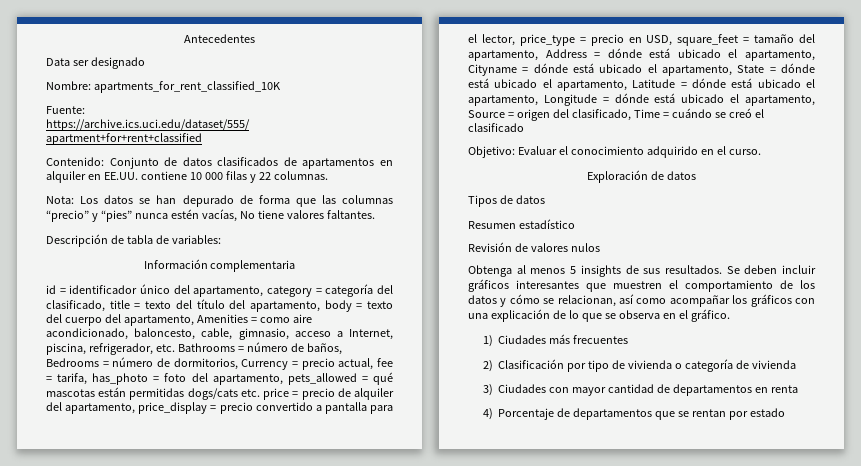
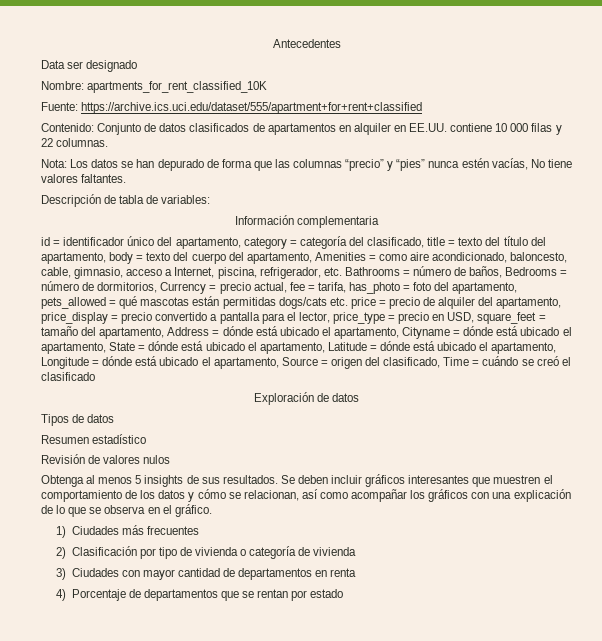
- Objetivo: Evaluar el conocimiento adquirido en el curso.

